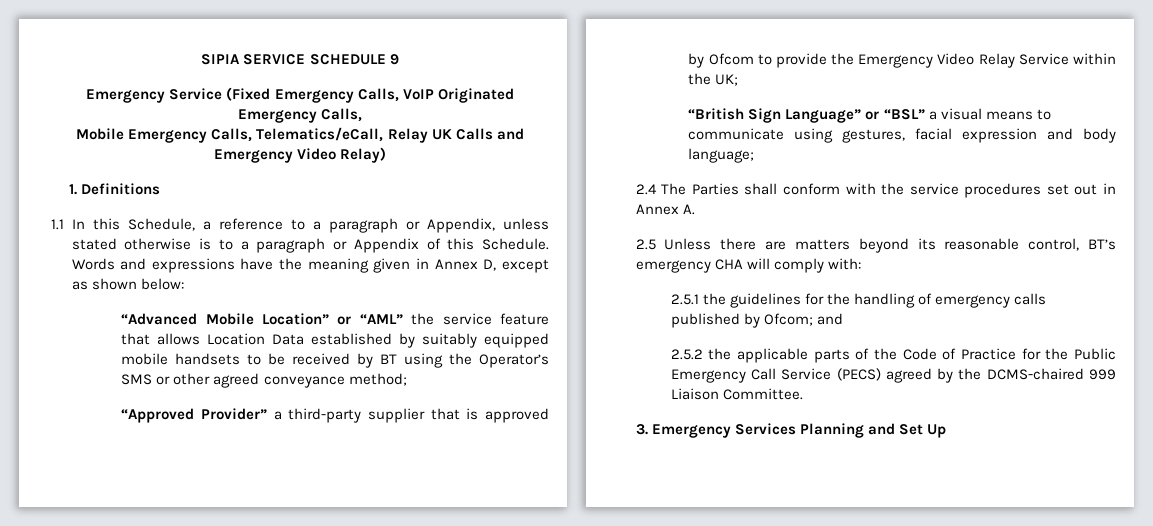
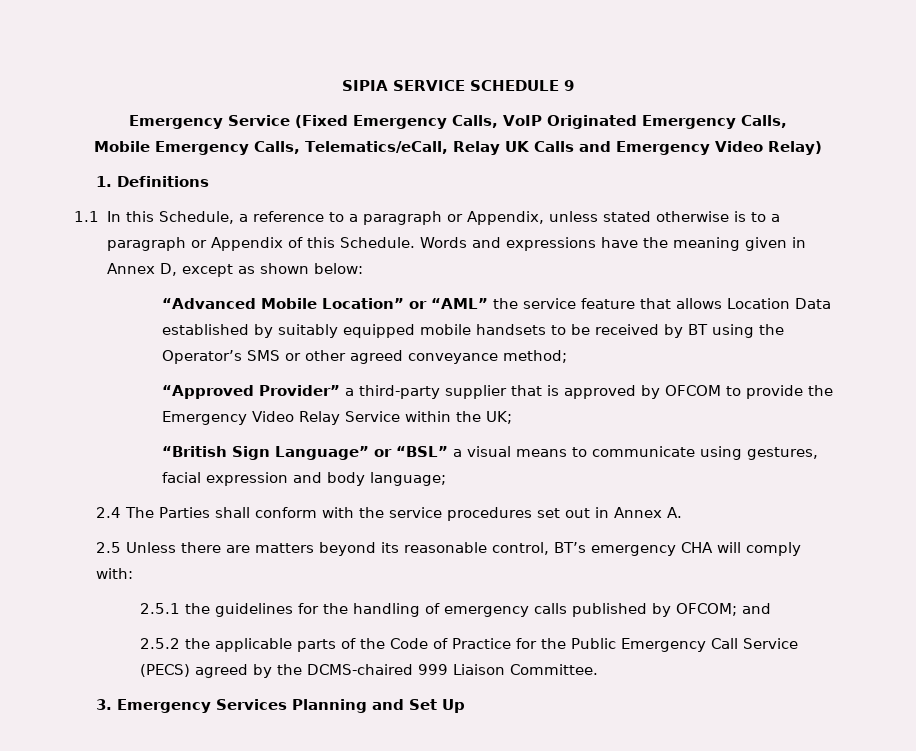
- “Approved Provider” a third-party supplier that is approved by Ofcom to provide the Emergency Video Relay Service within the UK;
+ “Approved Provider” a third-party supplier that is approved by OFCOM to provide the Emergency Video Relay Service within the UK;
- 2.5.1 the guidelines for the handling of emergency calls published by Ofcom; and
+ 2.5.1 the guidelines for the handling of emergency calls published by OFCOM; and

